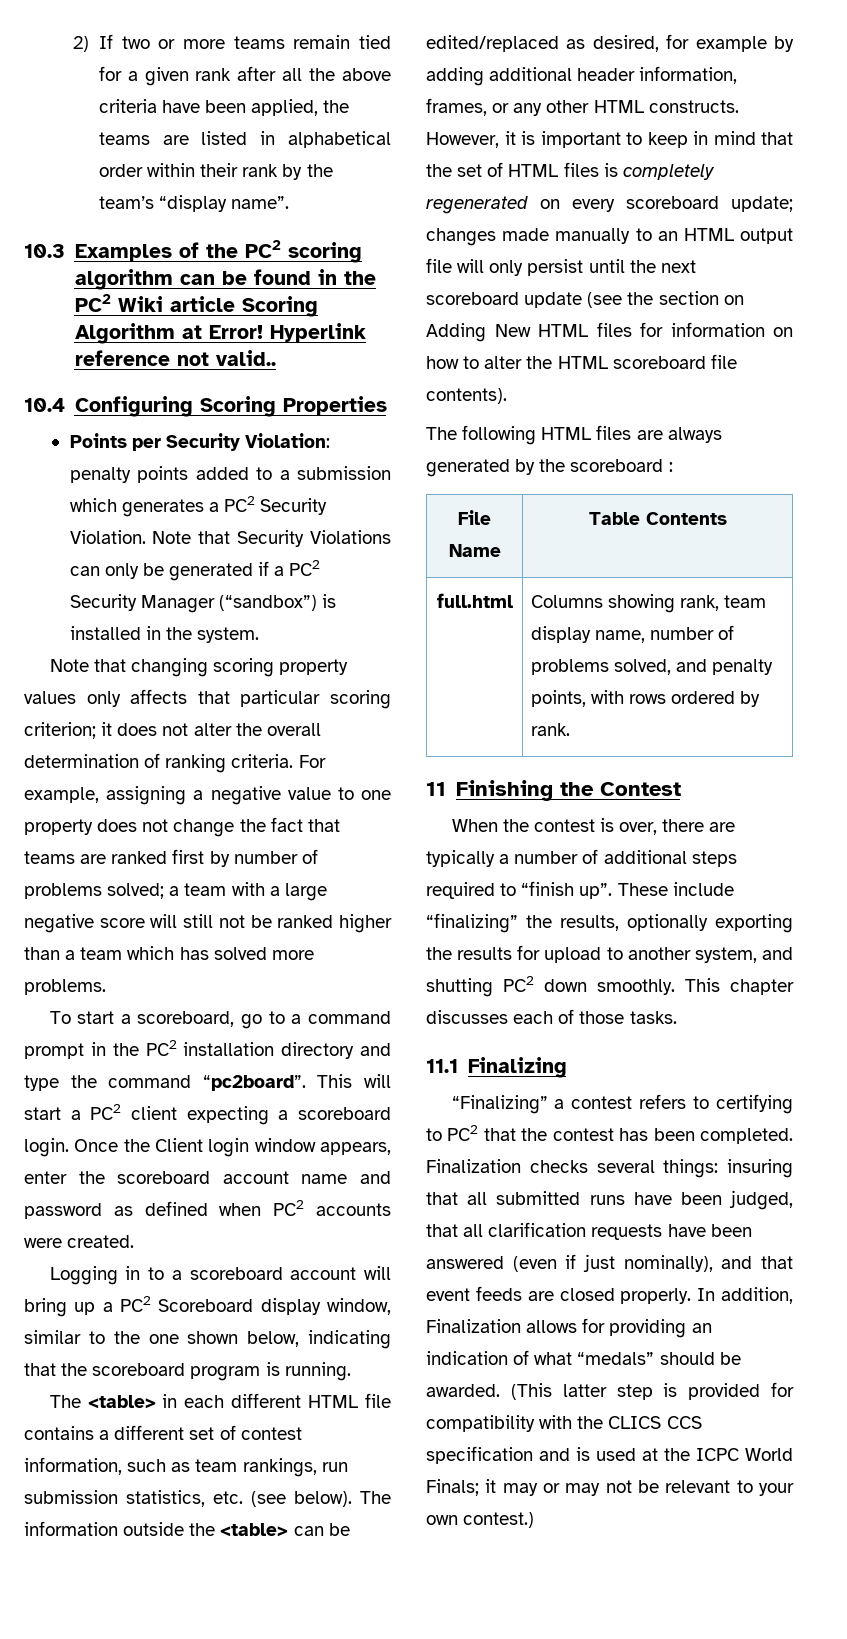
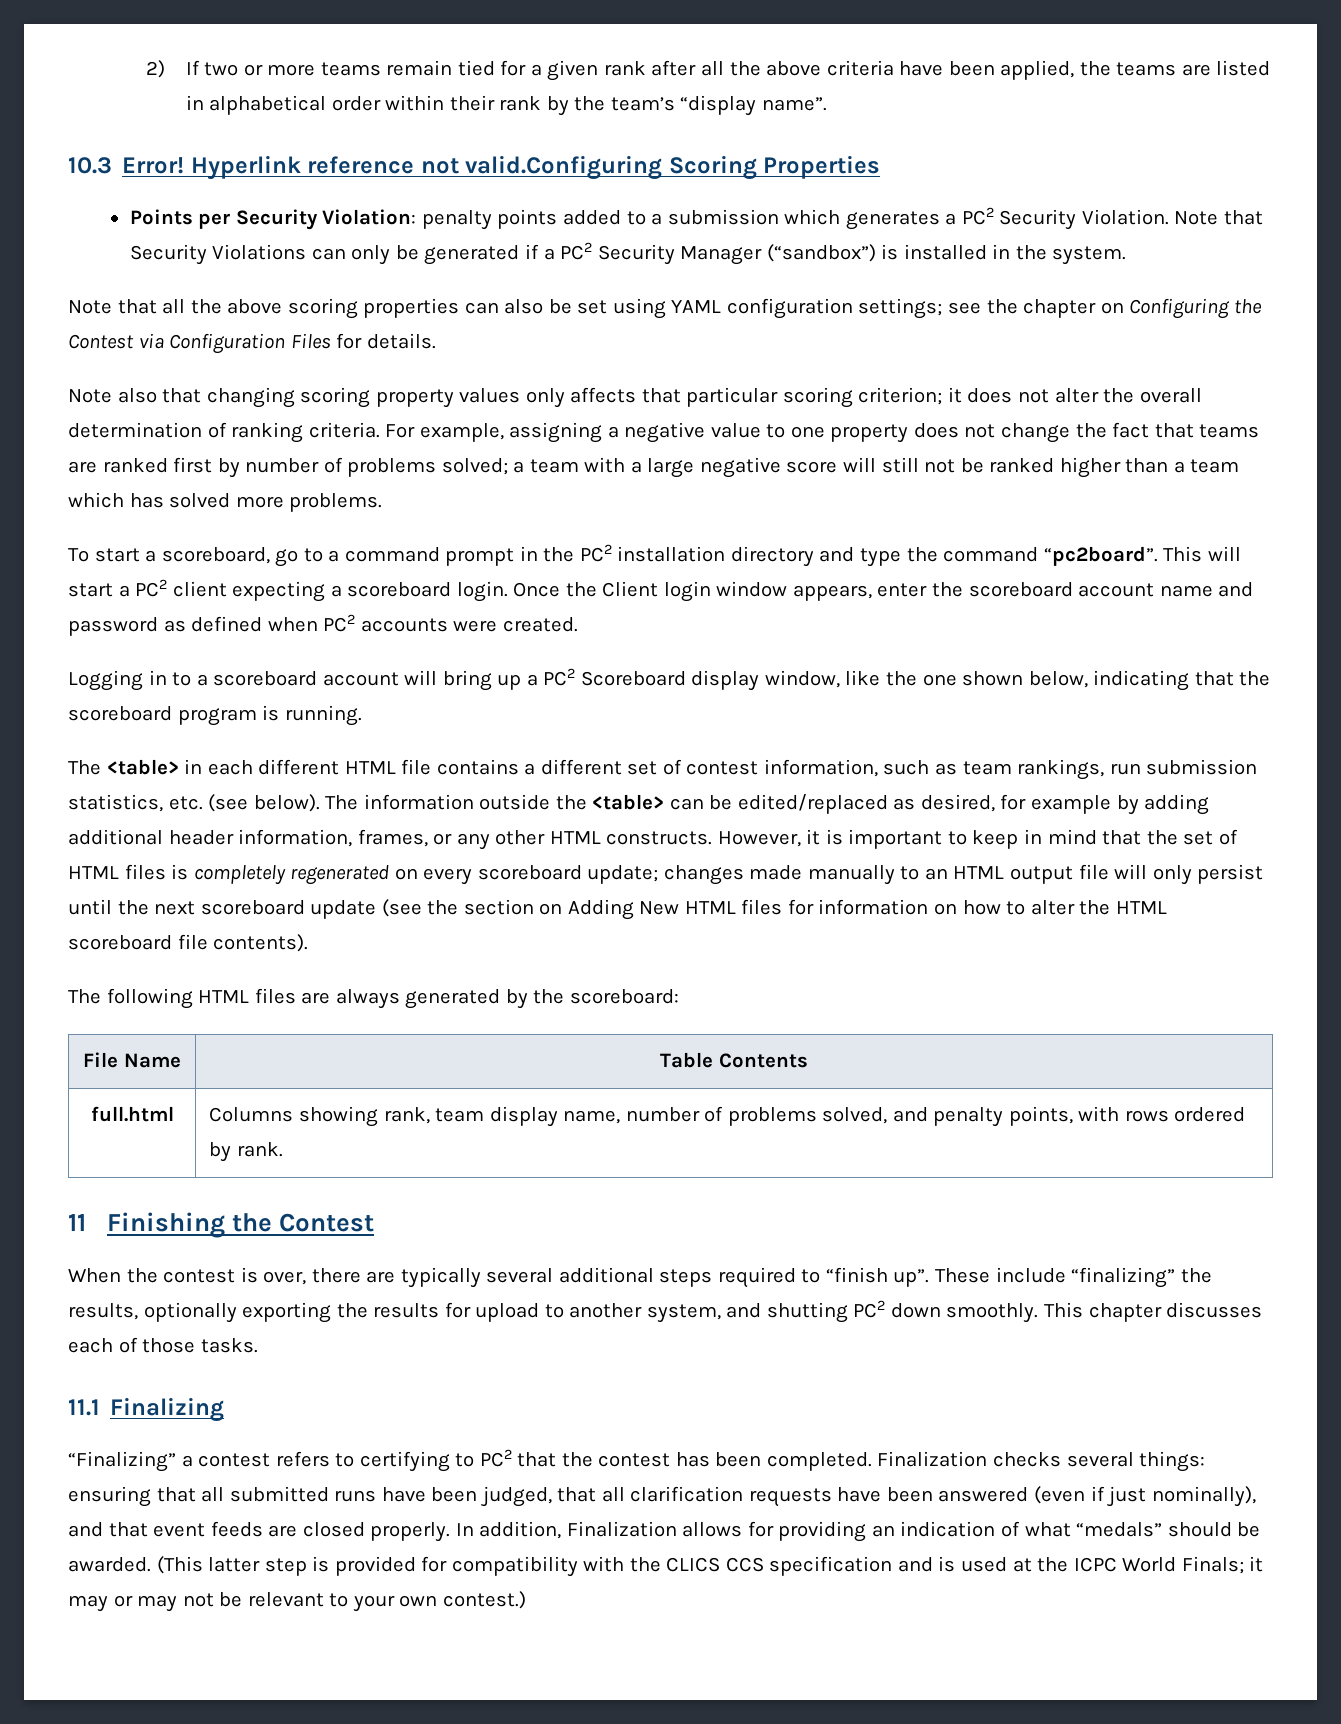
- 10.3 Examples of the PC2 scoring algorithm can be found in the PC2 Wiki article Scoring Algorithm at Error!
+ 10.3 Error!
- Hyperlink reference not valid..
- 10.4 Configuring Scoring Properties
+ Hyperlink reference not valid.Configuring Scoring Properties
- Note that changing scoring property values only affects that particular scoring criterion; it does not alter the overall determination of ranking criteria.
+ Note that all the above scoring properties can also be set using YAML configuration settings; see the chapter on Configuring the Contest via Configuration Files for details.
+ Note also that changing scoring property values only affects that particular scoring criterion; it does not alter the overall determination of ranking criteria.
- Logging in to a scoreboard account will bring up a PC2 Scoreboard display window, similar to the one shown below, indicating that the scoreboard program is running.
+ Logging in to a scoreboard account will bring up a PC2 Scoreboard display window, like the one shown below, indicating that the scoreboard program is running.
- The following HTML files are always generated by the scoreboard :
+ The following HTML files are always generated by the scoreboard:
- When the contest is over, there are typically a number of additional steps required to “finish up”.
+ When the contest is over, there are typically several additional steps required to “finish up”.
- Finalization checks several things: insuring that all submitted runs have been judged, that all clarification requests have been answered (even if just nominally), and that event feeds are closed properly.
+ Finalization checks several things: ensuring that all submitted runs have been judged, that all clarification requests have been answered (even if just nominally), and that event feeds are closed properly.

